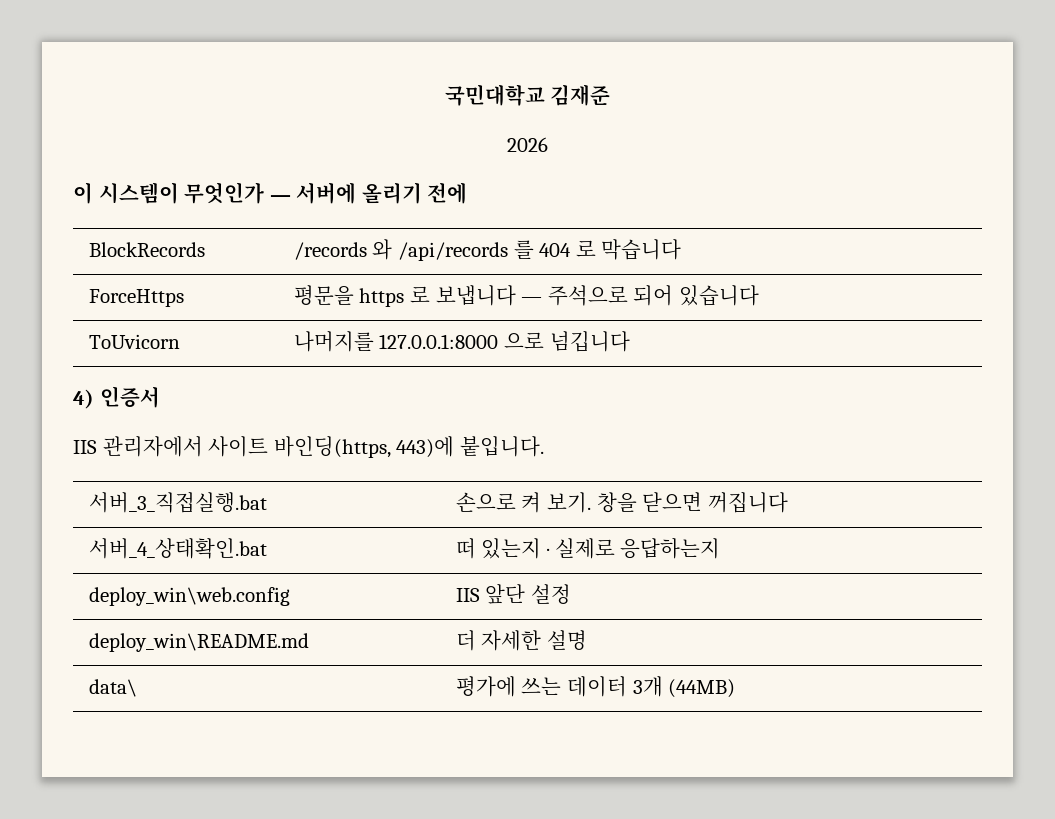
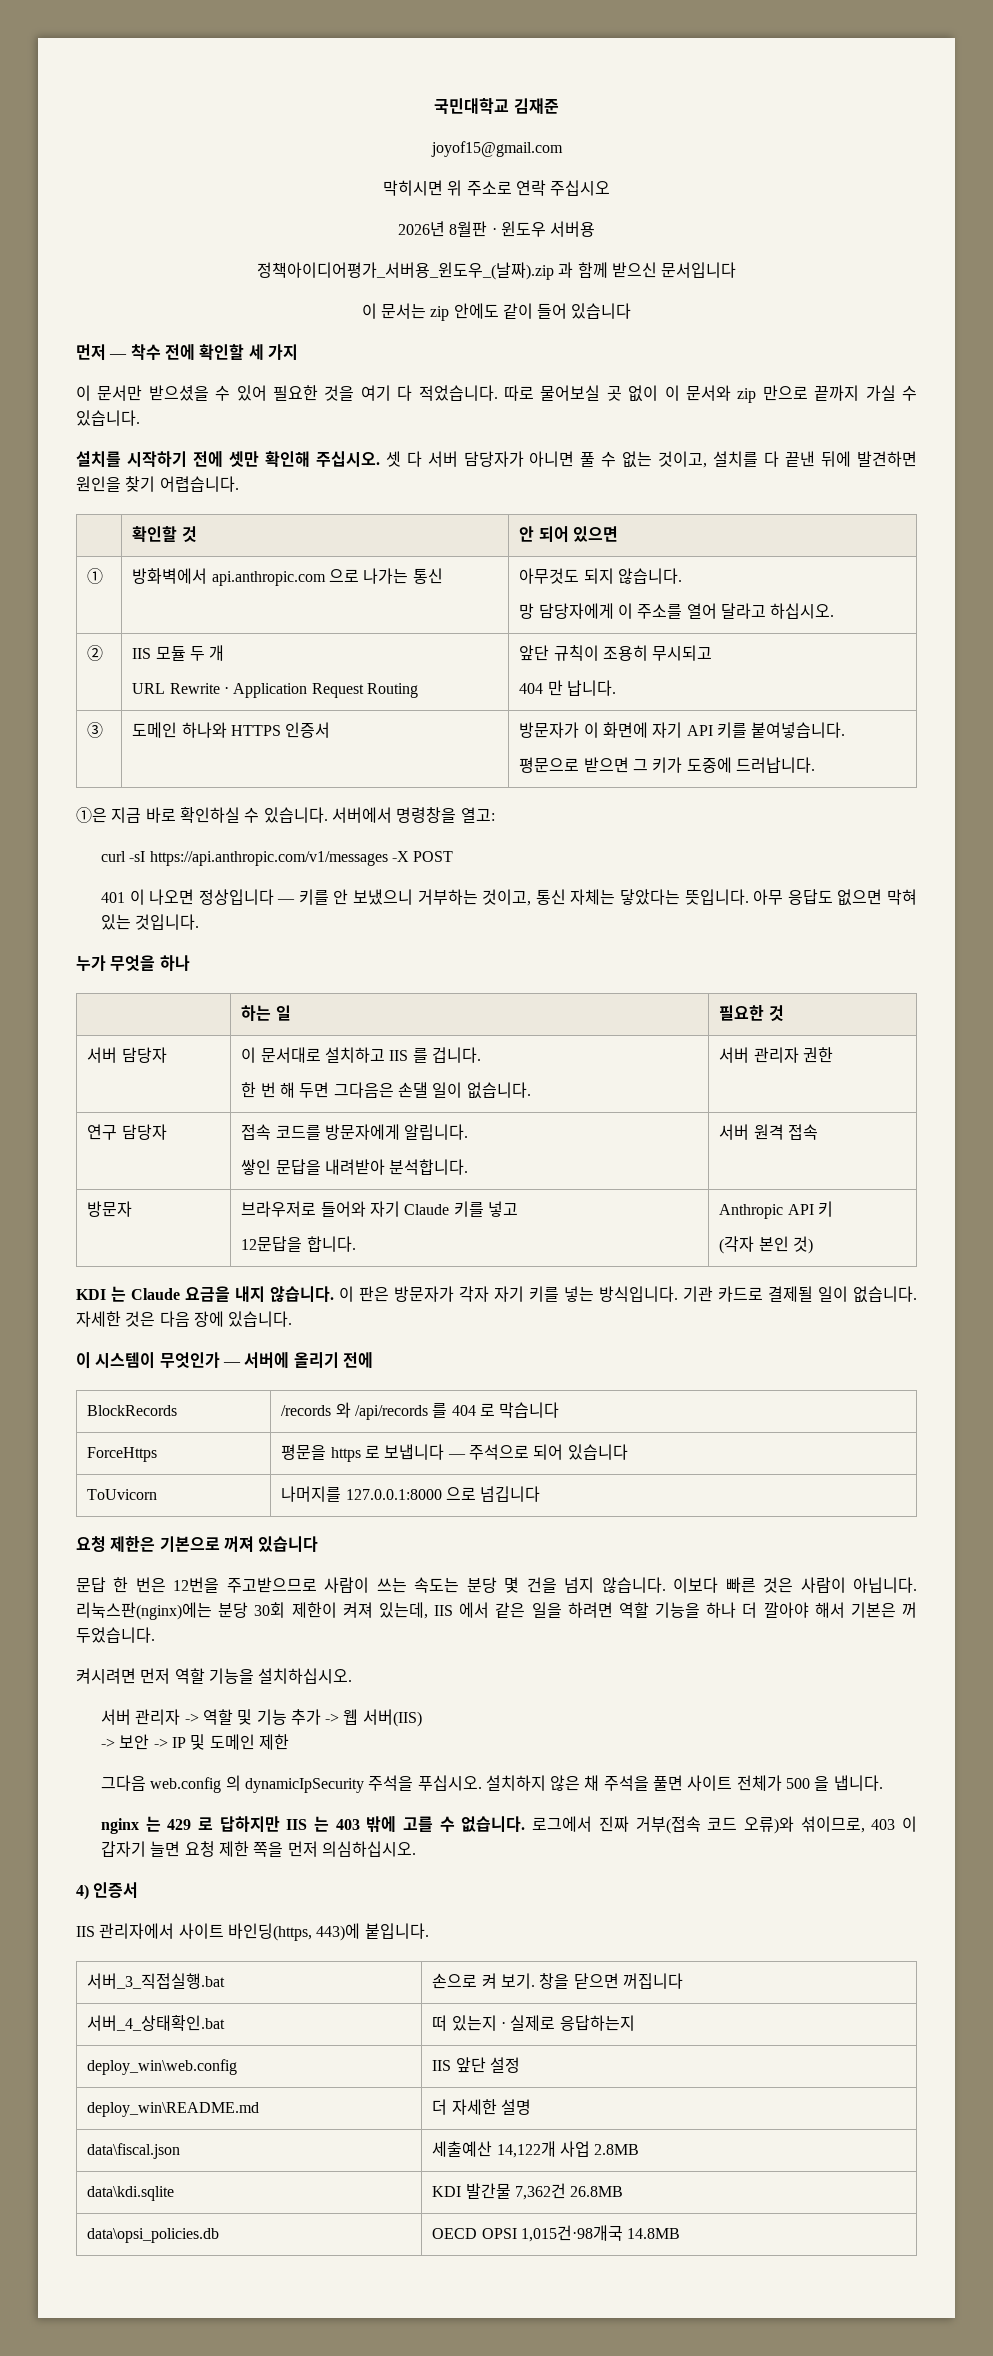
- 2026
+ joyof15@gmail.com
+ 막히시면 위 주소로 연락 주십시오
+ 2026년 8월판 · 윈도우 서버용
+ 정책아이디어평가_서버용_윈도우_(날짜).zip 과 함께 받으신 문서입니다
+ 이 문서는 zip 안에도 같이 들어 있습니다
+ 먼저 — 착수 전에 확인할 세 가지
+ 이 문서만 받으셨을 수 있어 필요한 것을 여기 다 적었습니다. 따로 물어보실 곳 없이 이 문서와 zip 만으로 끝까지 가실 수 있습니다.
+ 설치를 시작하기 전에 셋만 확인해 주십시오. 셋 다 서버 담당자가 아니면 풀 수 없는 것이고, 설치를 다 끝낸 뒤에 발견하면 원인을 찾기 어렵습니다.
+ | 확인할 것 | 안 되어 있으면
+ ① | 방화벽에서 api.anthropic.com 으로 나가는 통신 | 아무것도 되지 않습니다.
+ 망 담당자에게 이 주소를 열어 달라고 하십시오.
+ ② | IIS 모듈 두 개
+ URL Rewrite · Application Request Routing | 앞단 규칙이 조용히 무시되고
+ 404 만 납니다.
+ ③ | 도메인 하나와 HTTPS 인증서 | 방문자가 이 화면에 자기 API 키를 붙여넣습니다.
+ 평문으로 받으면 그 키가 도중에 드러납니다.
+ ①은 지금 바로 확인하실 수 있습니다. 서버에서 명령창을 열고:
+ curl -sI https://api.anthropic.com/v1/messages -X POST
+ 401 이 나오면 정상입니다 — 키를 안 보냈으니 거부하는 것이고, 통신 자체는 닿았다는 뜻입니다. 아무 응답도 없으면 막혀 있는 것입니다.
+ 누가 무엇을 하나
+ | 하는 일 | 필요한 것
+ 서버 담당자 | 이 문서대로 설치하고 IIS 를 겁니다.
+ 한 번 해 두면 그다음은 손댈 일이 없습니다. | 서버 관리자 권한
+ 연구 담당자 | 접속 코드를 방문자에게 알립니다.
+ 쌓인 문답을 내려받아 분석합니다. | 서버 원격 접속
+ 방문자 | 브라우저로 들어와 자기 Claude 키를 넣고
+ 12문답을 합니다. | Anthropic API 키
+ (각자 본인 것)
+ KDI 는 Claude 요금을 내지 않습니다. 이 판은 방문자가 각자 자기 키를 넣는 방식입니다. 기관 카드로 결제될 일이 없습니다. 자세한 것은 다음 장에 있습니다.
+ 요청 제한은 기본으로 꺼져 있습니다
+ 문답 한 번은 12번을 주고받으므로 사람이 쓰는 속도는 분당 몇 건을 넘지 않습니다. 이보다 빠른 것은 사람이 아닙니다. 리눅스판(nginx)에는 분당 30회 제한이 켜져 있는데, IIS 에서 같은 일을 하려면 역할 기능을 하나 더 깔아야 해서 기본은 꺼 두었습니다.
+ 켜시려면 먼저 역할 기능을 설치하십시오.
+ 서버 관리자 -> 역할 및 기능 추가 -> 웹 서버(IIS)
+ -> 보안 -> IP 및 도메인 제한
+ 그다음 web.config 의 dynamicIpSecurity 주석을 푸십시오. 설치하지 않은 채 주석을 풀면 사이트 전체가 500 을 냅니다.
+ nginx 는 429 로 답하지만 IIS 는 403 밖에 고를 수 없습니다. 로그에서 진짜 거부(접속 코드 오류)와 섞이므로, 403 이 갑자기 늘면 요청 제한 쪽을 먼저 의심하십시오.
- data\ | 평가에 쓰는 데이터 3개 (44MB)
+ data\fiscal.json | 세출예산 14,122개 사업 2.8MB
+ data\kdi.sqlite | KDI 발간물 7,362건 26.8MB
+ data\opsi_policies.db | OECD OPSI 1,015건·98개국 14.8MB

